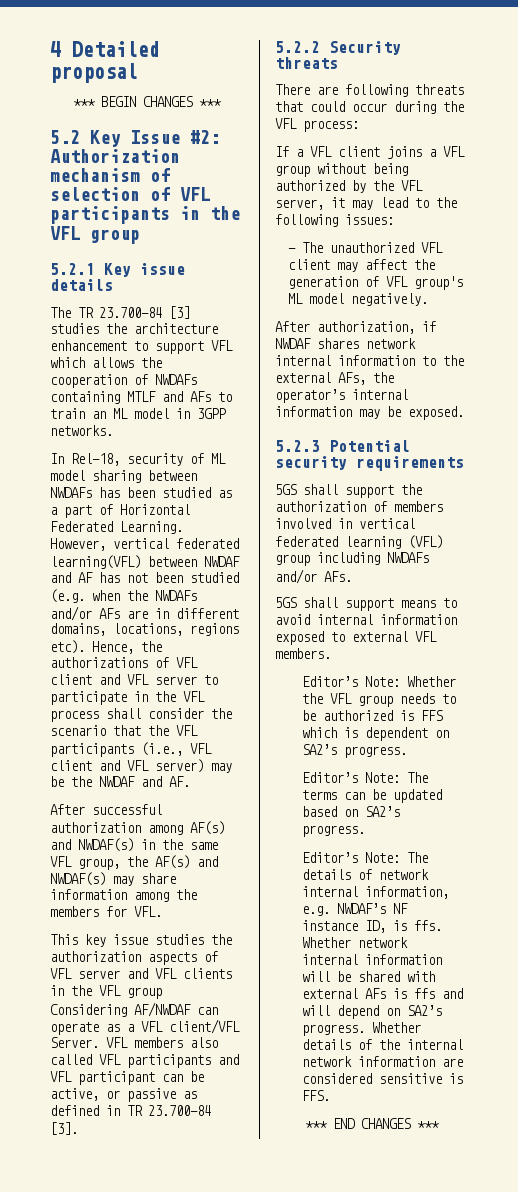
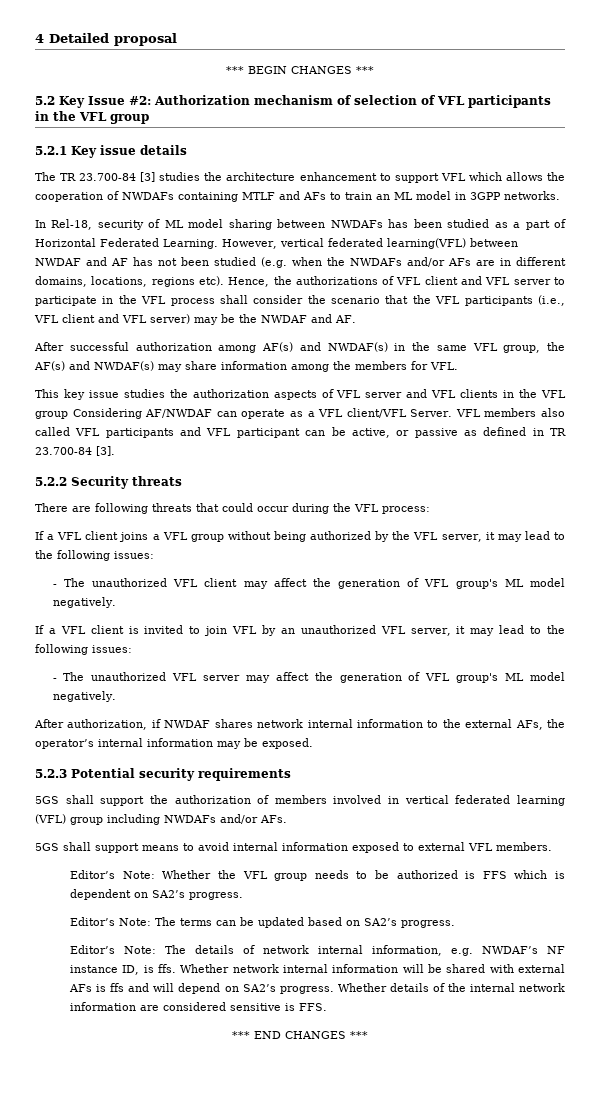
+ If a VFL client is invited to join VFL by an unauthorized VFL server, it may lead to the following issues:
+ - The unauthorized VFL server may affect the generation of VFL group's ML model negatively.

